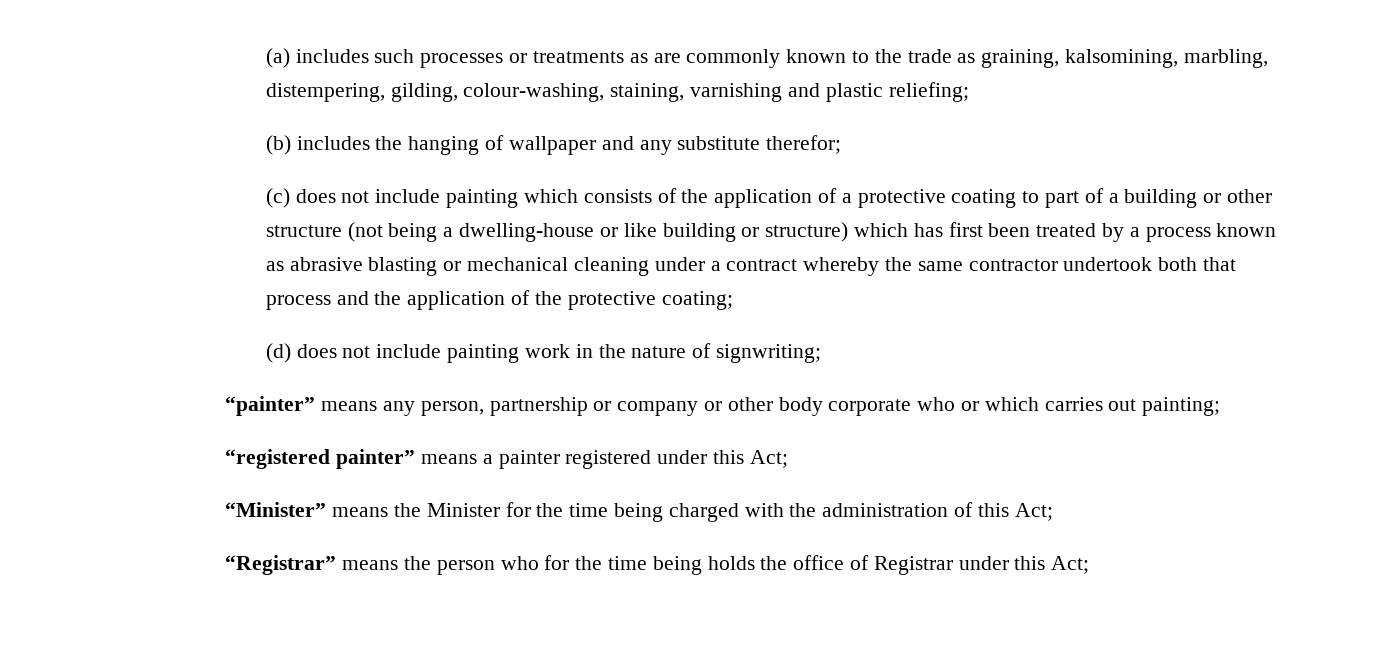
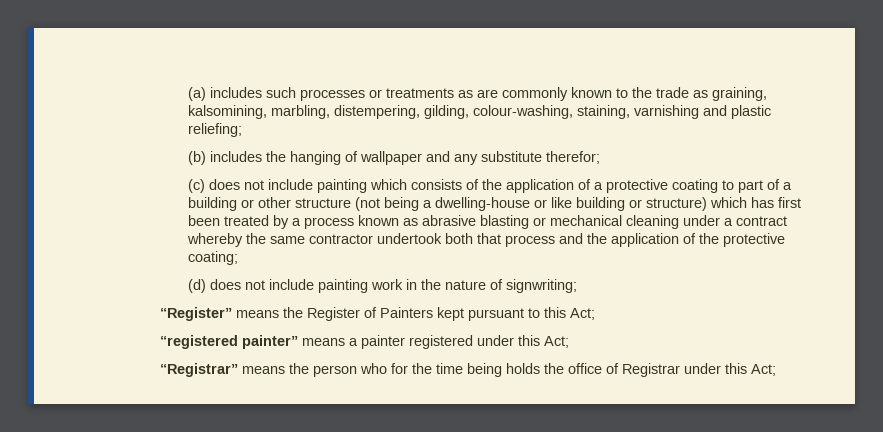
- “painter” means any person, partnership or company or other body corporate who or which carries out painting;
+ “Register” means the Register of Painters kept pursuant to this Act;
- “Minister” means the Minister for the time being charged with the administration of this Act;

